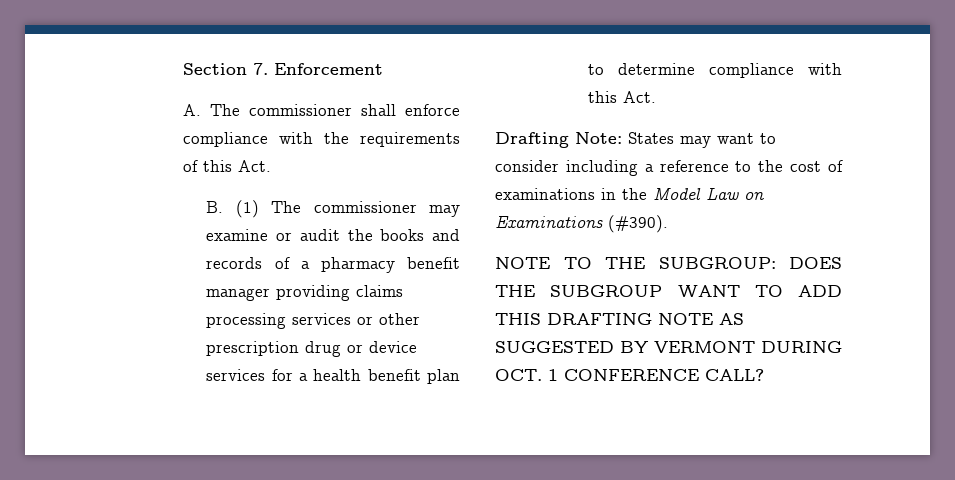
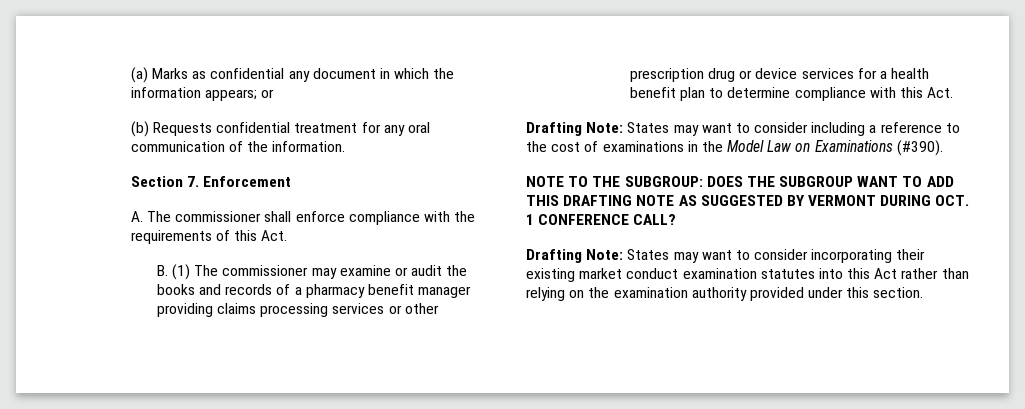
+ (a) Marks as confidential any document in which the information appears; or
+ (b) Requests confidential treatment for any oral communication of the information.
+ Drafting Note: States may want to consider incorporating their existing market conduct examination statutes into this Act rather than relying on the examination authority provided under this section.

